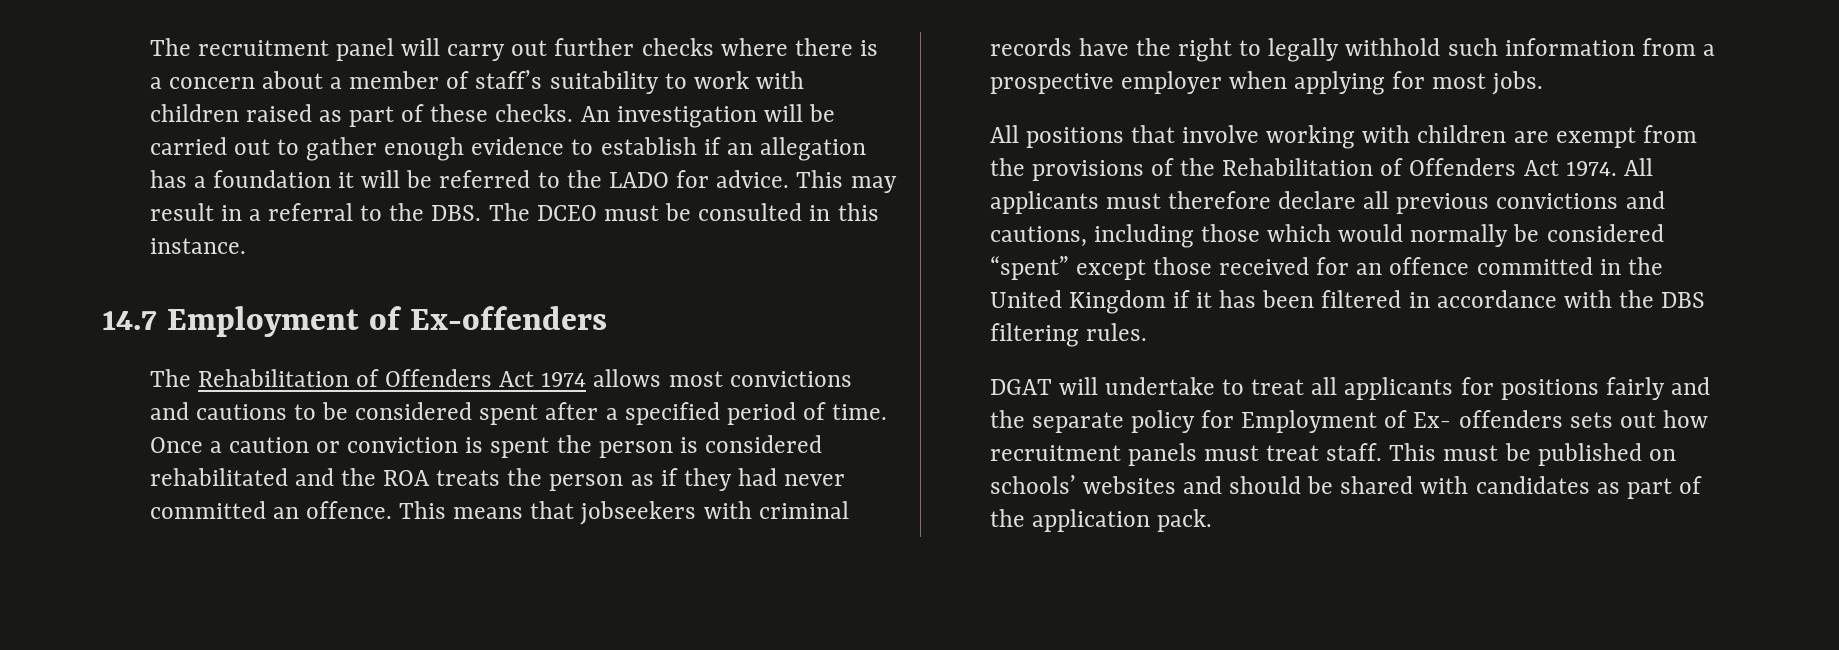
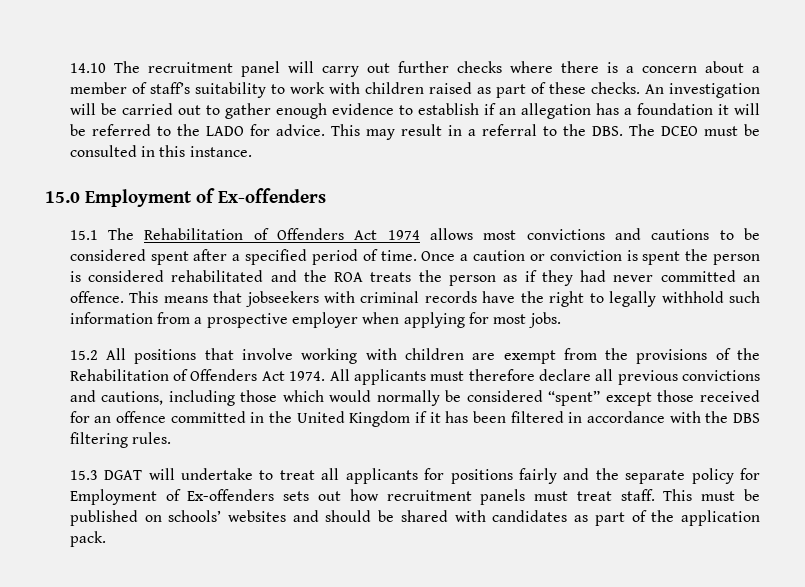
- The recruitment panel will carry out further checks where there is a concern about a member of staff’s suitability to work with children raised as part of these checks.
+ 14.10 The recruitment panel will carry out further checks where there is a concern about a member of staff’s suitability to work with children raised as part of these checks.
- 14.7 Employment of Ex-offenders
+ 15.0 Employment of Ex-offenders
- The Rehabilitation of Offenders Act 1974 allows most convictions and cautions to be considered spent after a specified period of time.
+ 15.1 The Rehabilitation of Offenders Act 1974 allows most convictions and cautions to be considered spent after a specified period of time.
- All positions that involve working with children are exempt from the provisions of the Rehabilitation of Offenders Act 1974.
+ 15.2 All positions that involve working with children are exempt from the provisions of the Rehabilitation of Offenders Act 1974.
- DGAT will undertake to treat all applicants for positions fairly and the separate policy for Employment of Ex- offenders sets out how recruitment panels must treat staff.
+ 15.3 DGAT will undertake to treat all applicants for positions fairly and the separate policy for Employment of Ex-offenders sets out how recruitment panels must treat staff.

